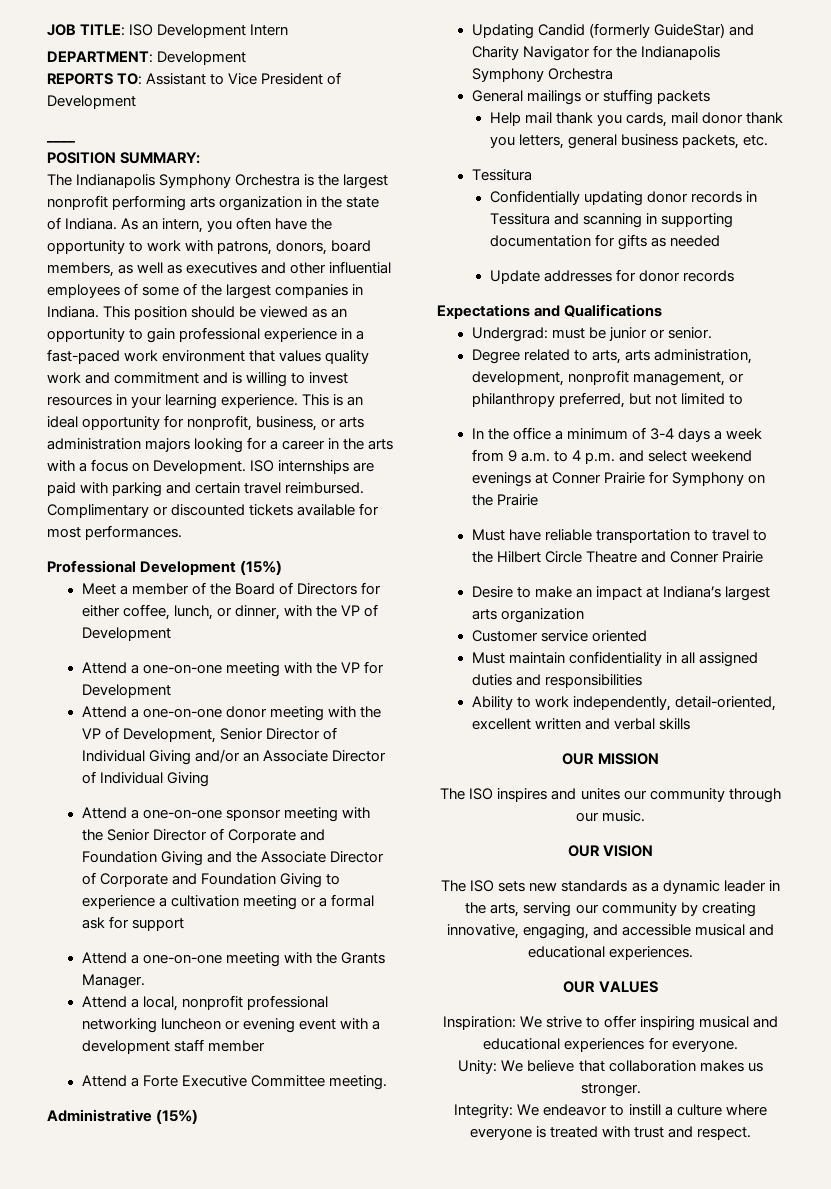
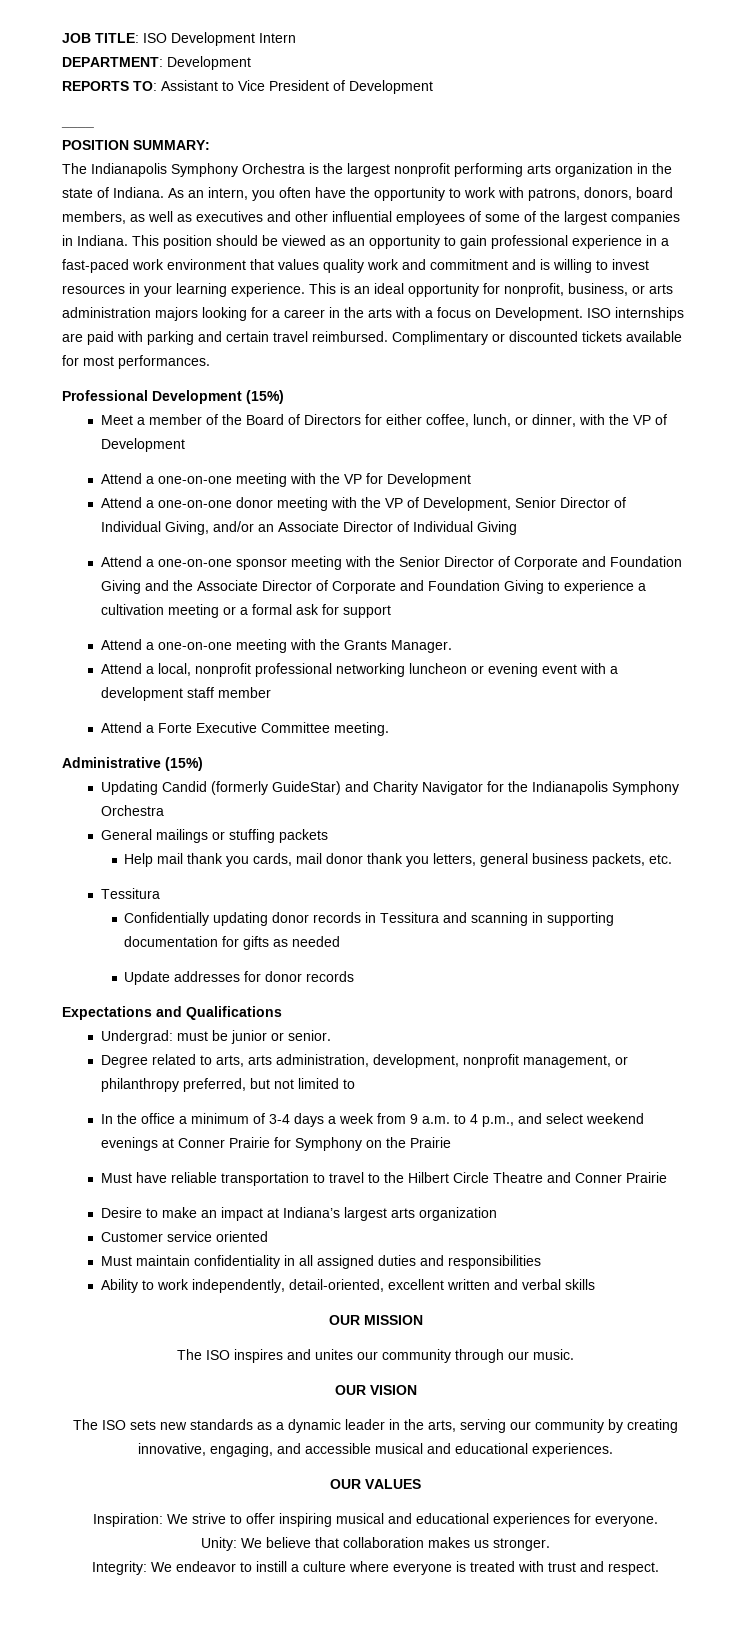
- Attend a one-on-one donor meeting with the VP of Development, Senior Director of Individual Giving and/or an Associate Director of Individual Giving
+ Attend a one-on-one donor meeting with the VP of Development, Senior Director of Individual Giving, and/or an Associate Director of Individual Giving
- In the office a minimum of 3-4 days a week from 9 a.m. to 4 p.m. and select weekend evenings at Conner Prairie for Symphony on the Prairie
+ In the office a minimum of 3-4 days a week from 9 a.m. to 4 p.m., and select weekend evenings at Conner Prairie for Symphony on the Prairie

